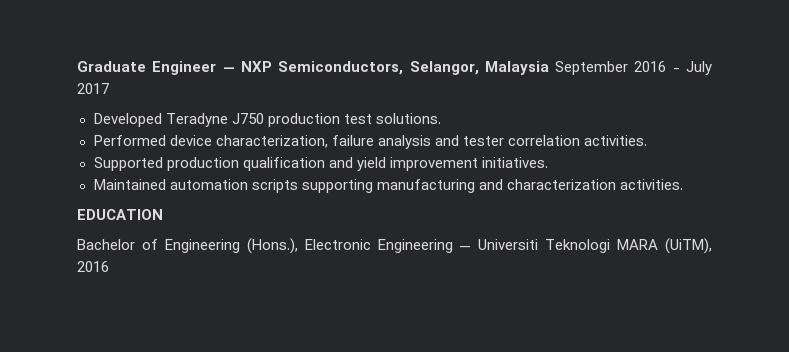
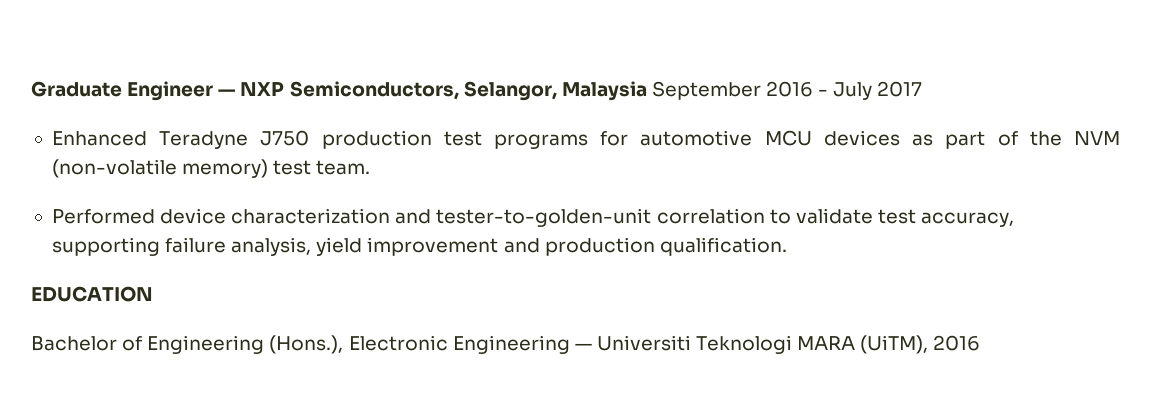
- Developed Teradyne J750 production test solutions.
- Performed device characterization, failure analysis and tester correlation activities.
- Supported production qualification and yield improvement initiatives.
- Maintained automation scripts supporting manufacturing and characterization activities.
+ Enhanced Teradyne J750 production test programs for automotive MCU devices as part of the NVM (non-volatile memory) test team.
+ Performed device characterization and tester-to-golden-unit correlation to validate test accuracy, supporting failure analysis, yield improvement and production qualification.

